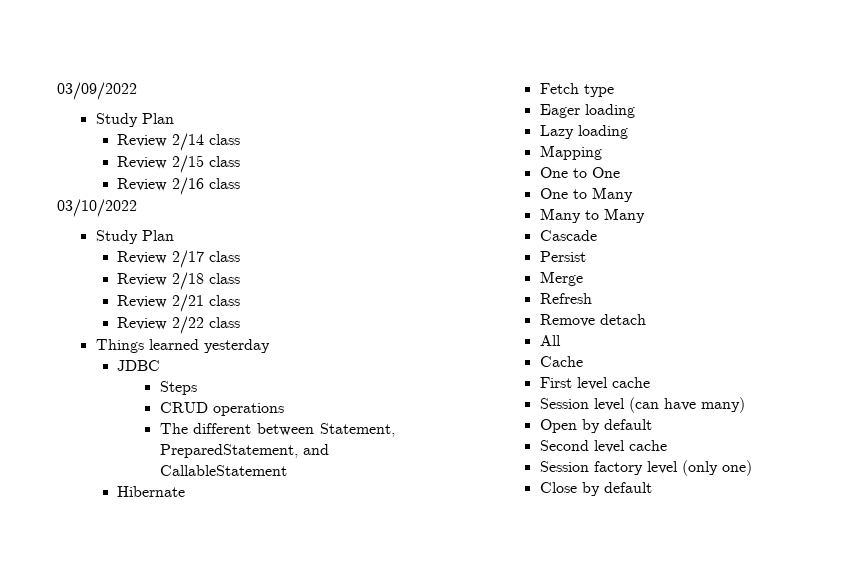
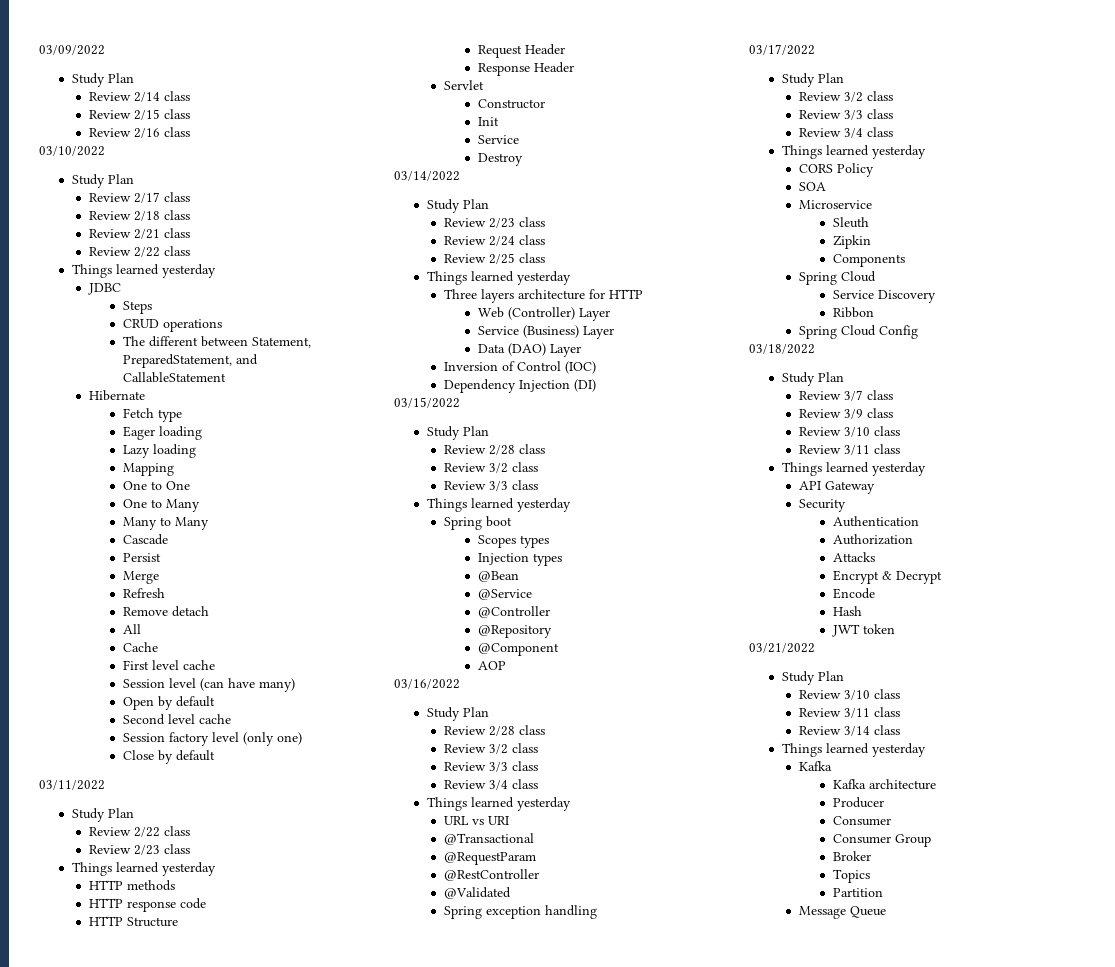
+ 03/11/2022
+ Study Plan
+ Review 2/22 class
+ Review 2/23 class
+ Things learned yesterday
+ HTTP methods
+ HTTP response code
+ HTTP Structure
+ Request Header
+ Response Header
+ Servlet
+ Constructor
+ Init
+ Service
+ Destroy
+ 03/14/2022
+ Study Plan
+ Review 2/23 class
+ Review 2/24 class
+ Review 2/25 class
+ Things learned yesterday
+ Three layers architecture for HTTP
+ Web (Controller) Layer
+ Service (Business) Layer
+ Data (DAO) Layer
+ Inversion of Control (IOC)
+ Dependency Injection (DI)
+ 03/15/2022
+ Study Plan
+ Review 2/28 class
+ Review 3/2 class
+ Review 3/3 class
+ Things learned yesterday
+ Spring boot
+ Scopes types
+ Injection types
+ @Bean
+ @Service
+ @Controller
+ @Repository
+ @Component
+ AOP
+ 03/16/2022
+ Study Plan
+ Review 2/28 class
+ Review 3/2 class
+ Review 3/3 class
+ Review 3/4 class
+ Things learned yesterday
+ URL vs URI
+ @Transactional
+ @RequestParam
+ @RestController
+ @Validated
+ Spring exception handling
+ 03/17/2022
+ Study Plan
+ Review 3/2 class
+ Review 3/3 class
+ Review 3/4 class
+ Things learned yesterday
+ CORS Policy
+ SOA
+ Microservice
+ Sleuth
+ Zipkin
+ Components
+ Spring Cloud
+ Service Discovery
+ Ribbon
+ Spring Cloud Config
+ 03/18/2022
+ Study Plan
+ Review 3/7 class
+ Review 3/9 class
+ Review 3/10 class
+ Review 3/11 class
+ Things learned yesterday
+ API Gateway
+ Security
+ Authentication
+ Authorization
+ Attacks
+ Encrypt & Decrypt
+ Encode
+ Hash
+ JWT token
+ 03/21/2022
+ Study Plan
+ Review 3/10 class
+ Review 3/11 class
+ Review 3/14 class
+ Things learned yesterday
+ Kafka
+ Kafka architecture
+ Producer
+ Consumer
+ Consumer Group
+ Broker
+ Topics
+ Partition
+ Message Queue

